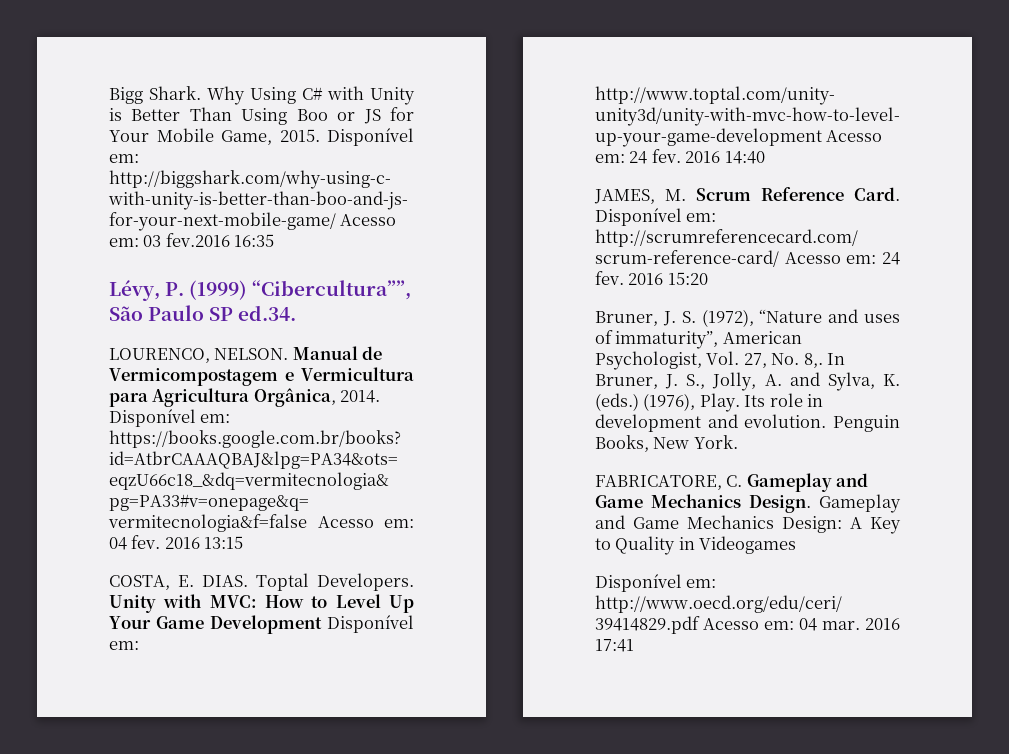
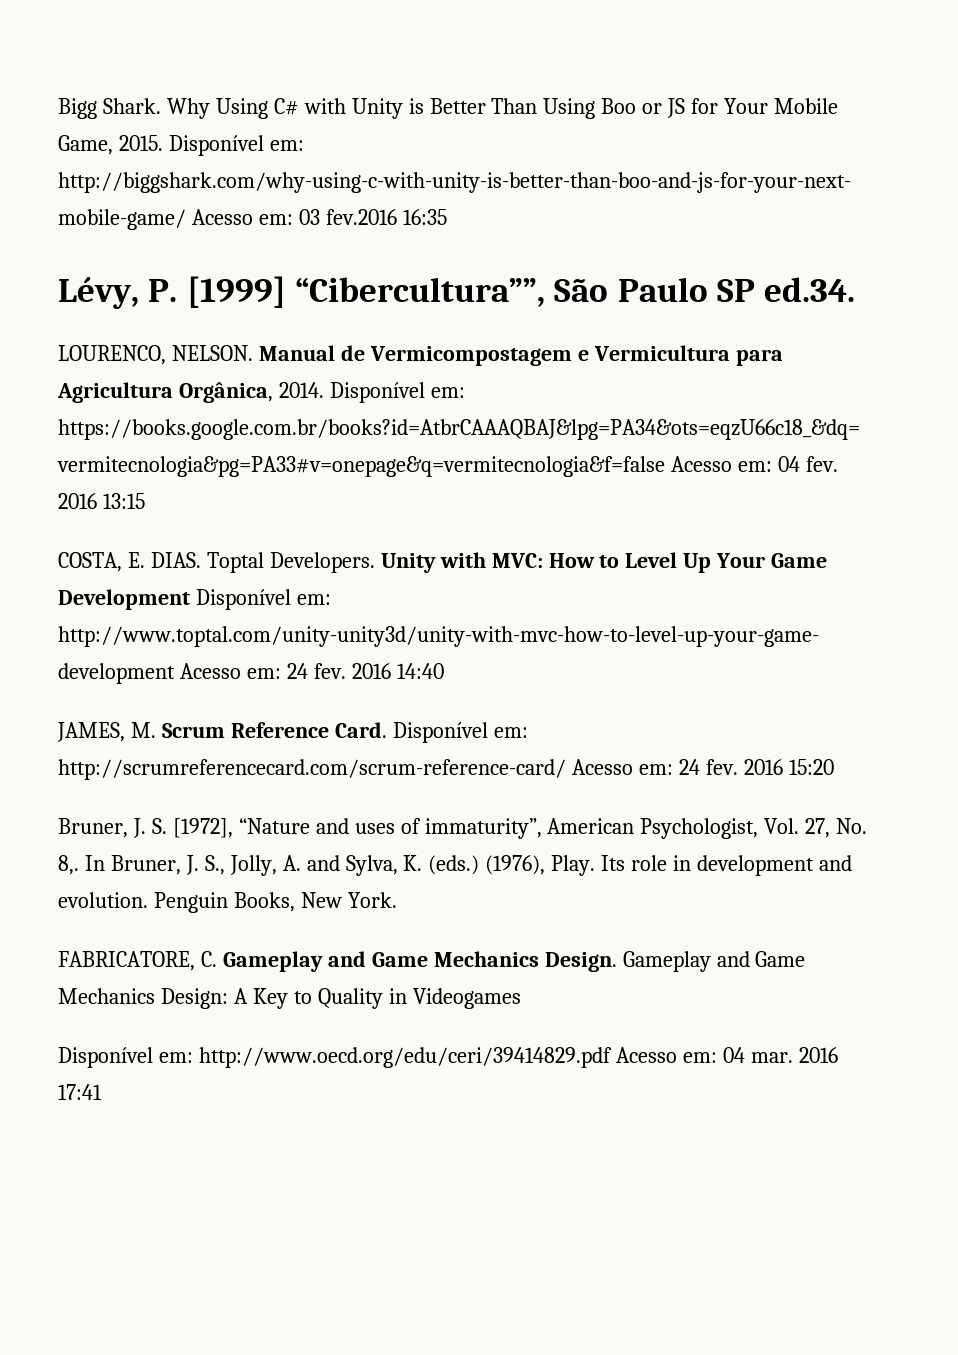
- Lévy, P. (1999) “Cibercultura””, São Paulo SP ed.34.
+ Lévy, P. [1999] “Cibercultura””, São Paulo SP ed.34.
- Bruner, J. S. (1972), “Nature and uses of immaturity”, American Psychologist, Vol. 27, No. 8,.
+ Bruner, J. S. [1972], “Nature and uses of immaturity”, American Psychologist, Vol. 27, No. 8,.

